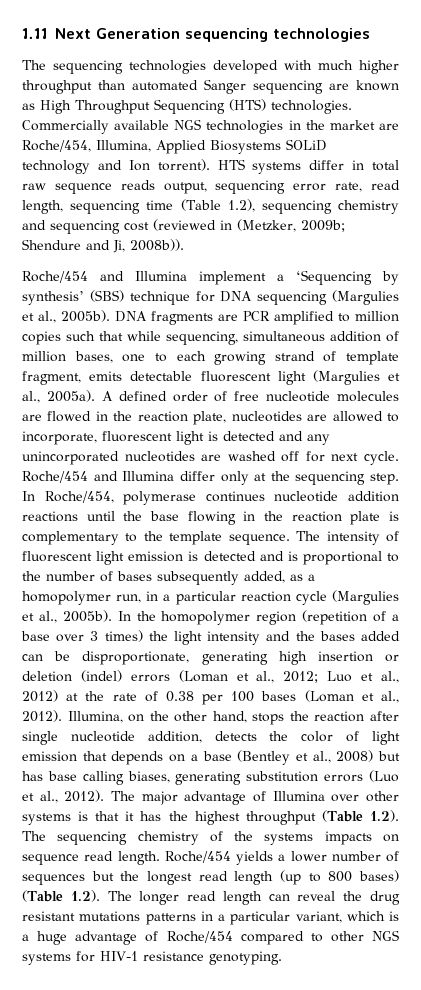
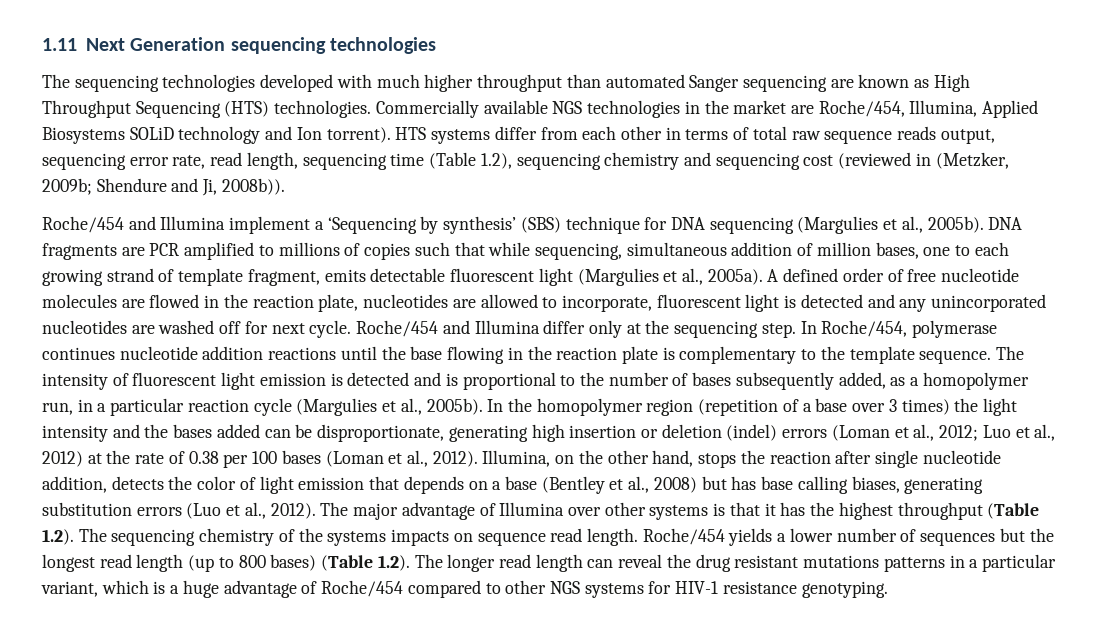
- HTS systems differ in total raw sequence reads output, sequencing error rate, read length, sequencing time (Table 1.2), sequencing chemistry and sequencing cost (reviewed in (Metzker, 2009b; Shendure and Ji, 2008b)).
+ HTS systems differ from each other in terms of total raw sequence reads output, sequencing error rate, read length, sequencing time (Table 1.2), sequencing chemistry and sequencing cost (reviewed in (Metzker, 2009b; Shendure and Ji, 2008b)).
- DNA fragments are PCR amplified to million copies such that while sequencing, simultaneous addition of million bases, one to each growing strand of template fragment, emits detectable fluorescent light (Margulies et al., 2005a).
+ DNA fragments are PCR amplified to millions of copies such that while sequencing, simultaneous addition of million bases, one to each growing strand of template fragment, emits detectable fluorescent light (Margulies et al., 2005a).

